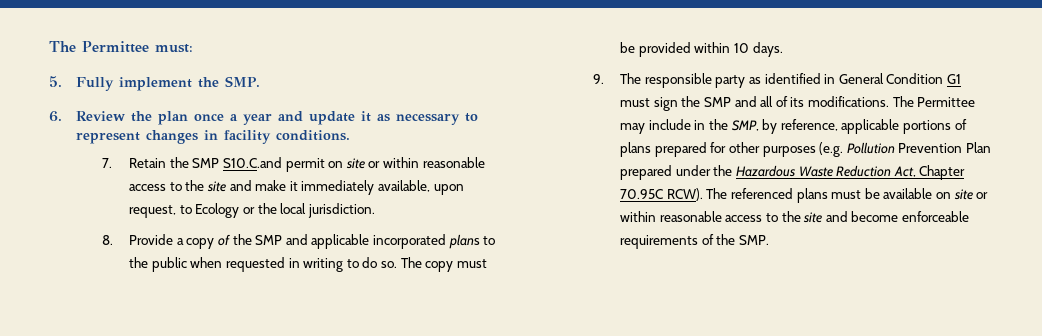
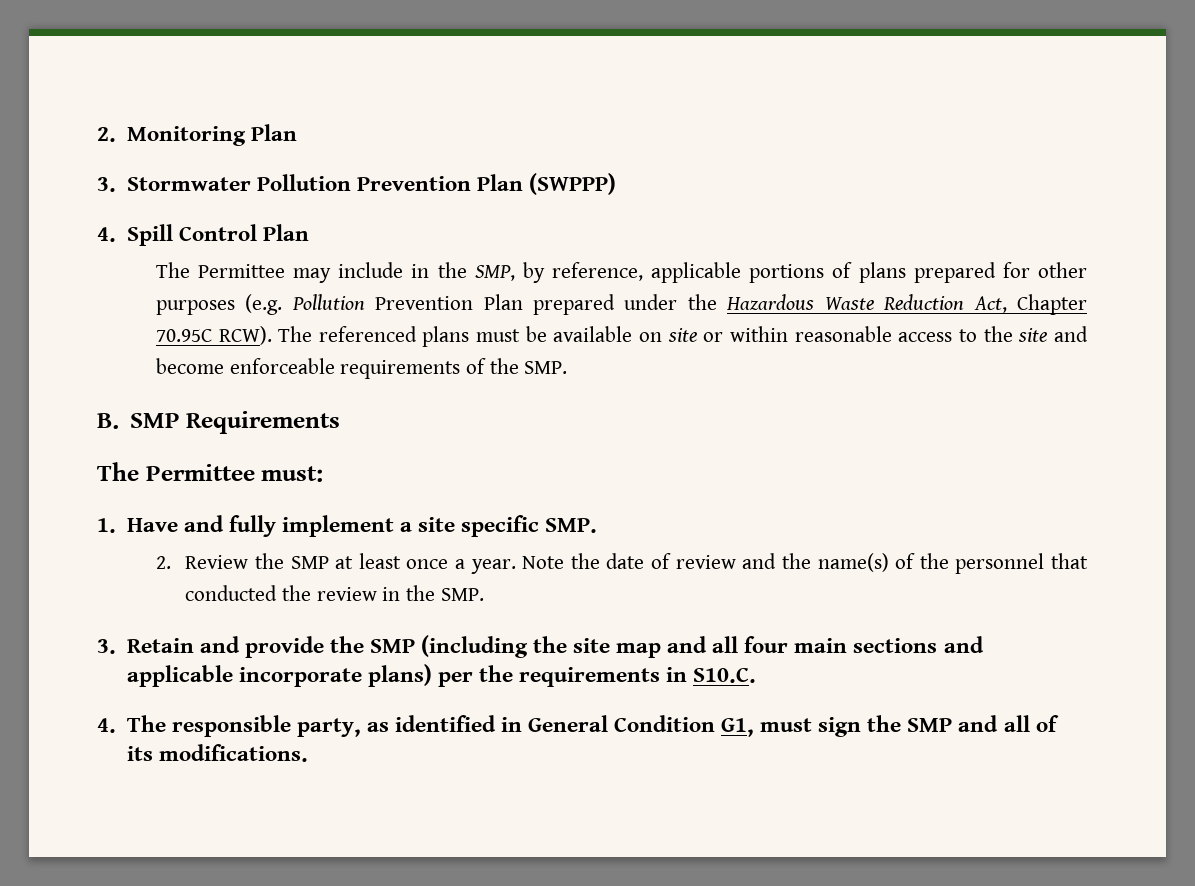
- The Permittee must:
- 5. Fully implement the SMP.
- 6. Review the plan once a year and update it as necessary to represent changes in facility conditions.
- 7. Retain the SMP S10.C.and permit on site or within reasonable access to the site and make it immediately available, upon request, to Ecology or the local jurisdiction.
- 8. Provide a copy of the SMP and applicable incorporated plans to the public when requested in writing to do so. The copy must be provided within 10 days.
- 9. The responsible party as identified in General Condition G1 must sign the SMP and all of its modifications. The Permittee may include in the SMP, by reference, applicable portions of plans prepared for other purposes (e.g. Pollution Prevention Plan prepared under the Hazardous Waste Reduction Act, Chapter 70.95C RCW).
+ 2. Monitoring Plan
+ 3. Stormwater Pollution Prevention Plan (SWPPP)
+ 4. Spill Control Plan
+ The Permittee may include in the SMP, by reference, applicable portions of plans prepared for other purposes (e.g. Pollution Prevention Plan prepared under the Hazardous Waste Reduction Act, Chapter 70.95C RCW).
+ B. SMP Requirements
+ The Permittee must:
+ 1. Have and fully implement a site specific SMP.
+ 2. Review the SMP at least once a year. Note the date of review and the name(s) of the personnel that conducted the review in the SMP.
+ 3. Retain and provide the SMP (including the site map and all four main sections and applicable incorporate plans) per the requirements in S10.C.
+ 4. The responsible party, as identified in General Condition G1, must sign the SMP and all of its modifications.

